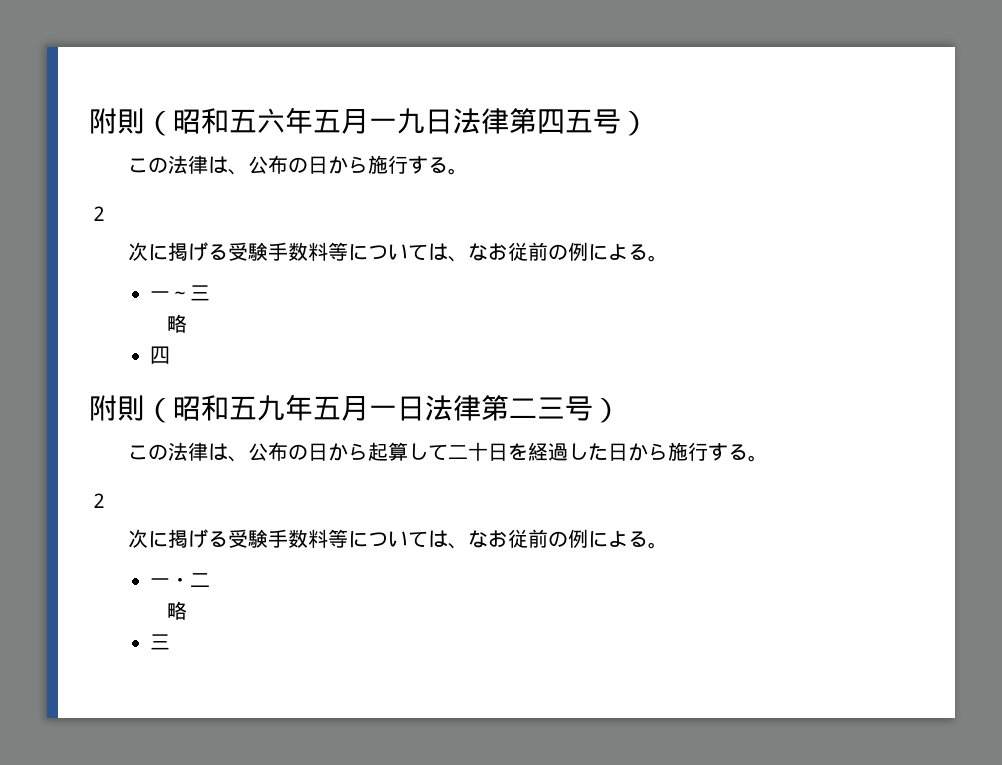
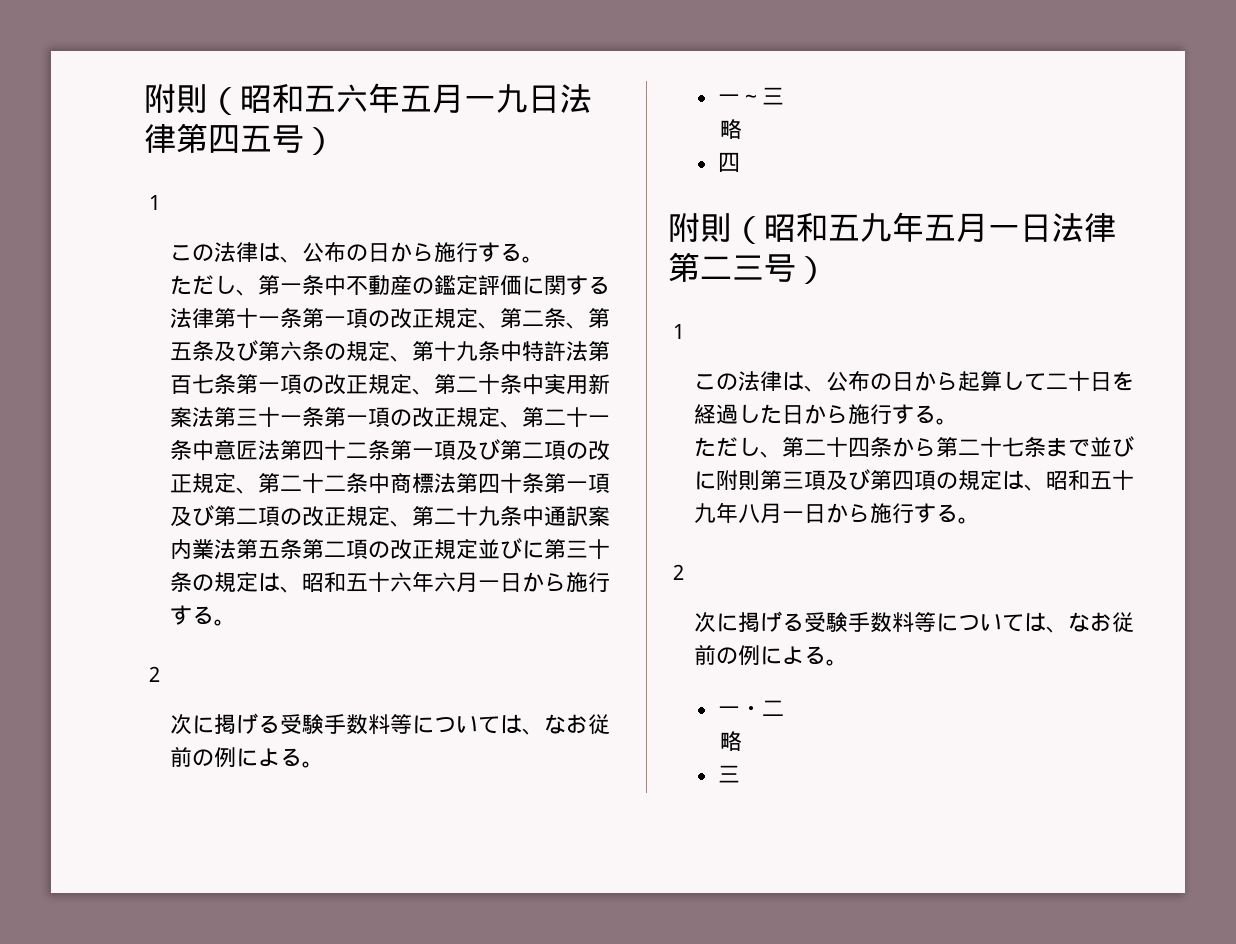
  附則（昭和五六年五月一九日法律第四五号）
+ １
+ ただし、第一条中不動産の鑑定評価に関する法律第十一条第一項の改正規定、第二条、第五条及び第六条の規定、第十九条中特許法第百七条第一項の改正規定、第二十条中実用新案法第三十一条第一項の改正規定、第二十一条中意匠法第四十二条第一項及び第二項の改正規定、第二十二条中商標法第四十条第一項及び第二項の改正規定、第二十九条中通訳案内業法第五条第二項の改正規定並びに第三十条の規定は、昭和五十六年六月一日から施行する。
  附則（昭和五九年五月一日法律第二三号）
+ １
+ ただし、第二十四条から第二十七条まで並びに附則第三項及び第四項の規定は、昭和五十九年八月一日から施行する。

